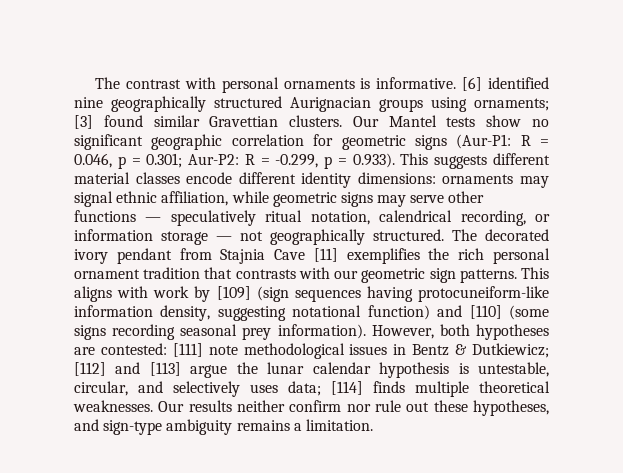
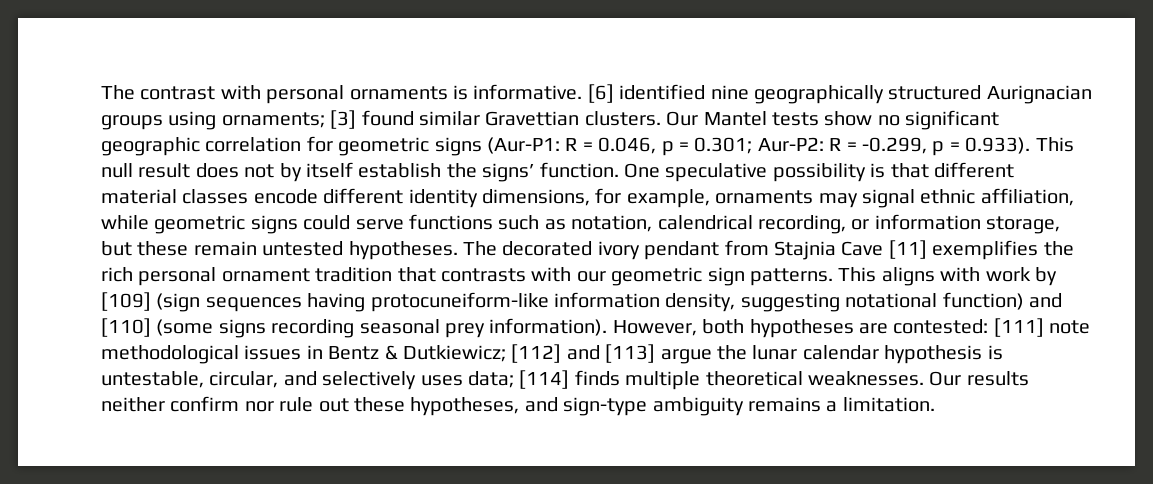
- Our Mantel tests show no significant geographic correlation for geometric signs (Aur-P1: R = 0.046, p = 0.301; Aur-P2: R = -0.299, p = 0.933). This suggests different material classes encode different identity dimensions: ornaments may signal ethnic affiliation, while geometric signs may serve other functions — speculatively ritual notation, calendrical recording, or information storage — not geographically structured.
+ Our Mantel tests show no significant geographic correlation for geometric signs (Aur-P1: R = 0.046, p = 0.301; Aur-P2: R = -0.299, p = 0.933). This null result does not by itself establish the signs’ function. One speculative possibility is that different material classes encode different identity dimensions, for example, ornaments may signal ethnic affiliation, while geometric signs could serve functions such as notation, calendrical recording, or information storage, but these remain untested hypotheses.

